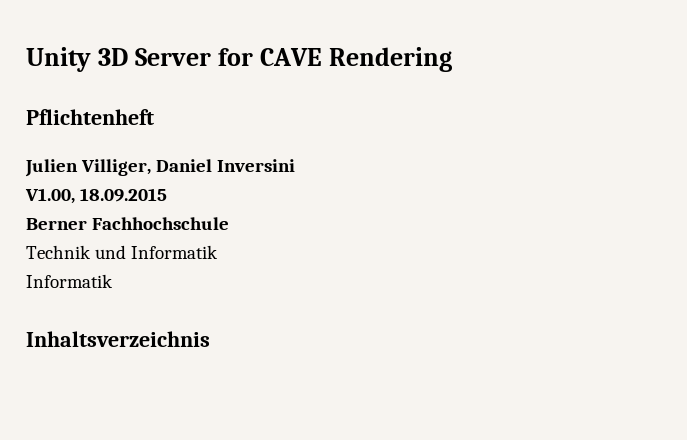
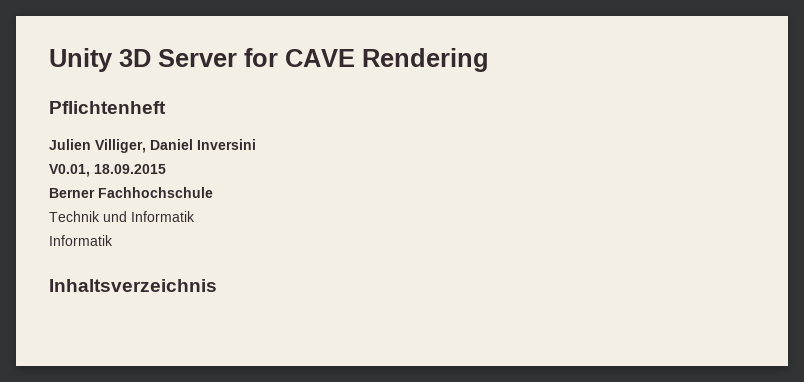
- V1.00, 18.09.2015
+ V0.01, 18.09.2015

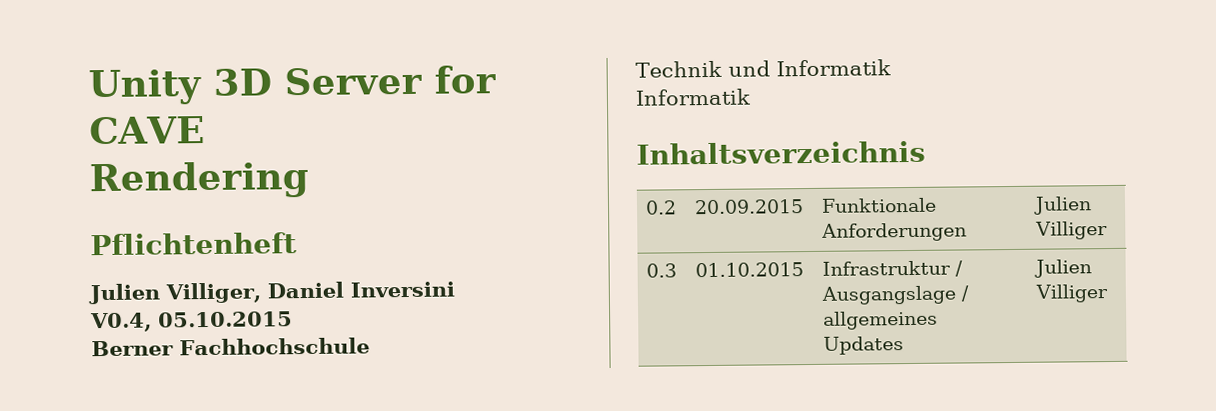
- Unity 3D Server for CAVE Rendering
+ Unity 3D Server for CAVE
+ Rendering
- V0.01, 18.09.2015
+ V0.4, 05.10.2015
+ 0.2 | 20.09.2015 | Funktionale Anforderungen | Julien Villiger
+ 0.3 | 01.10.2015 | Infrastruktur / Ausgangslage / allgemeines Updates | Julien Villiger

